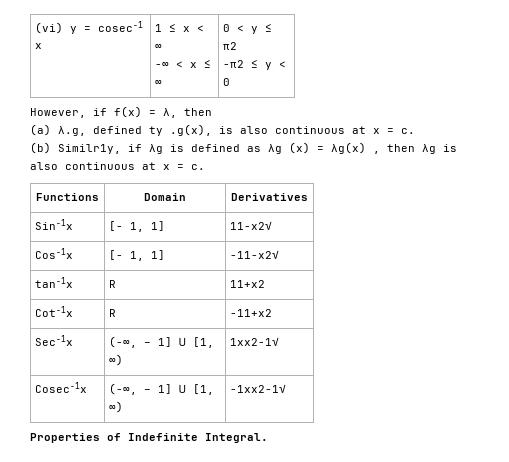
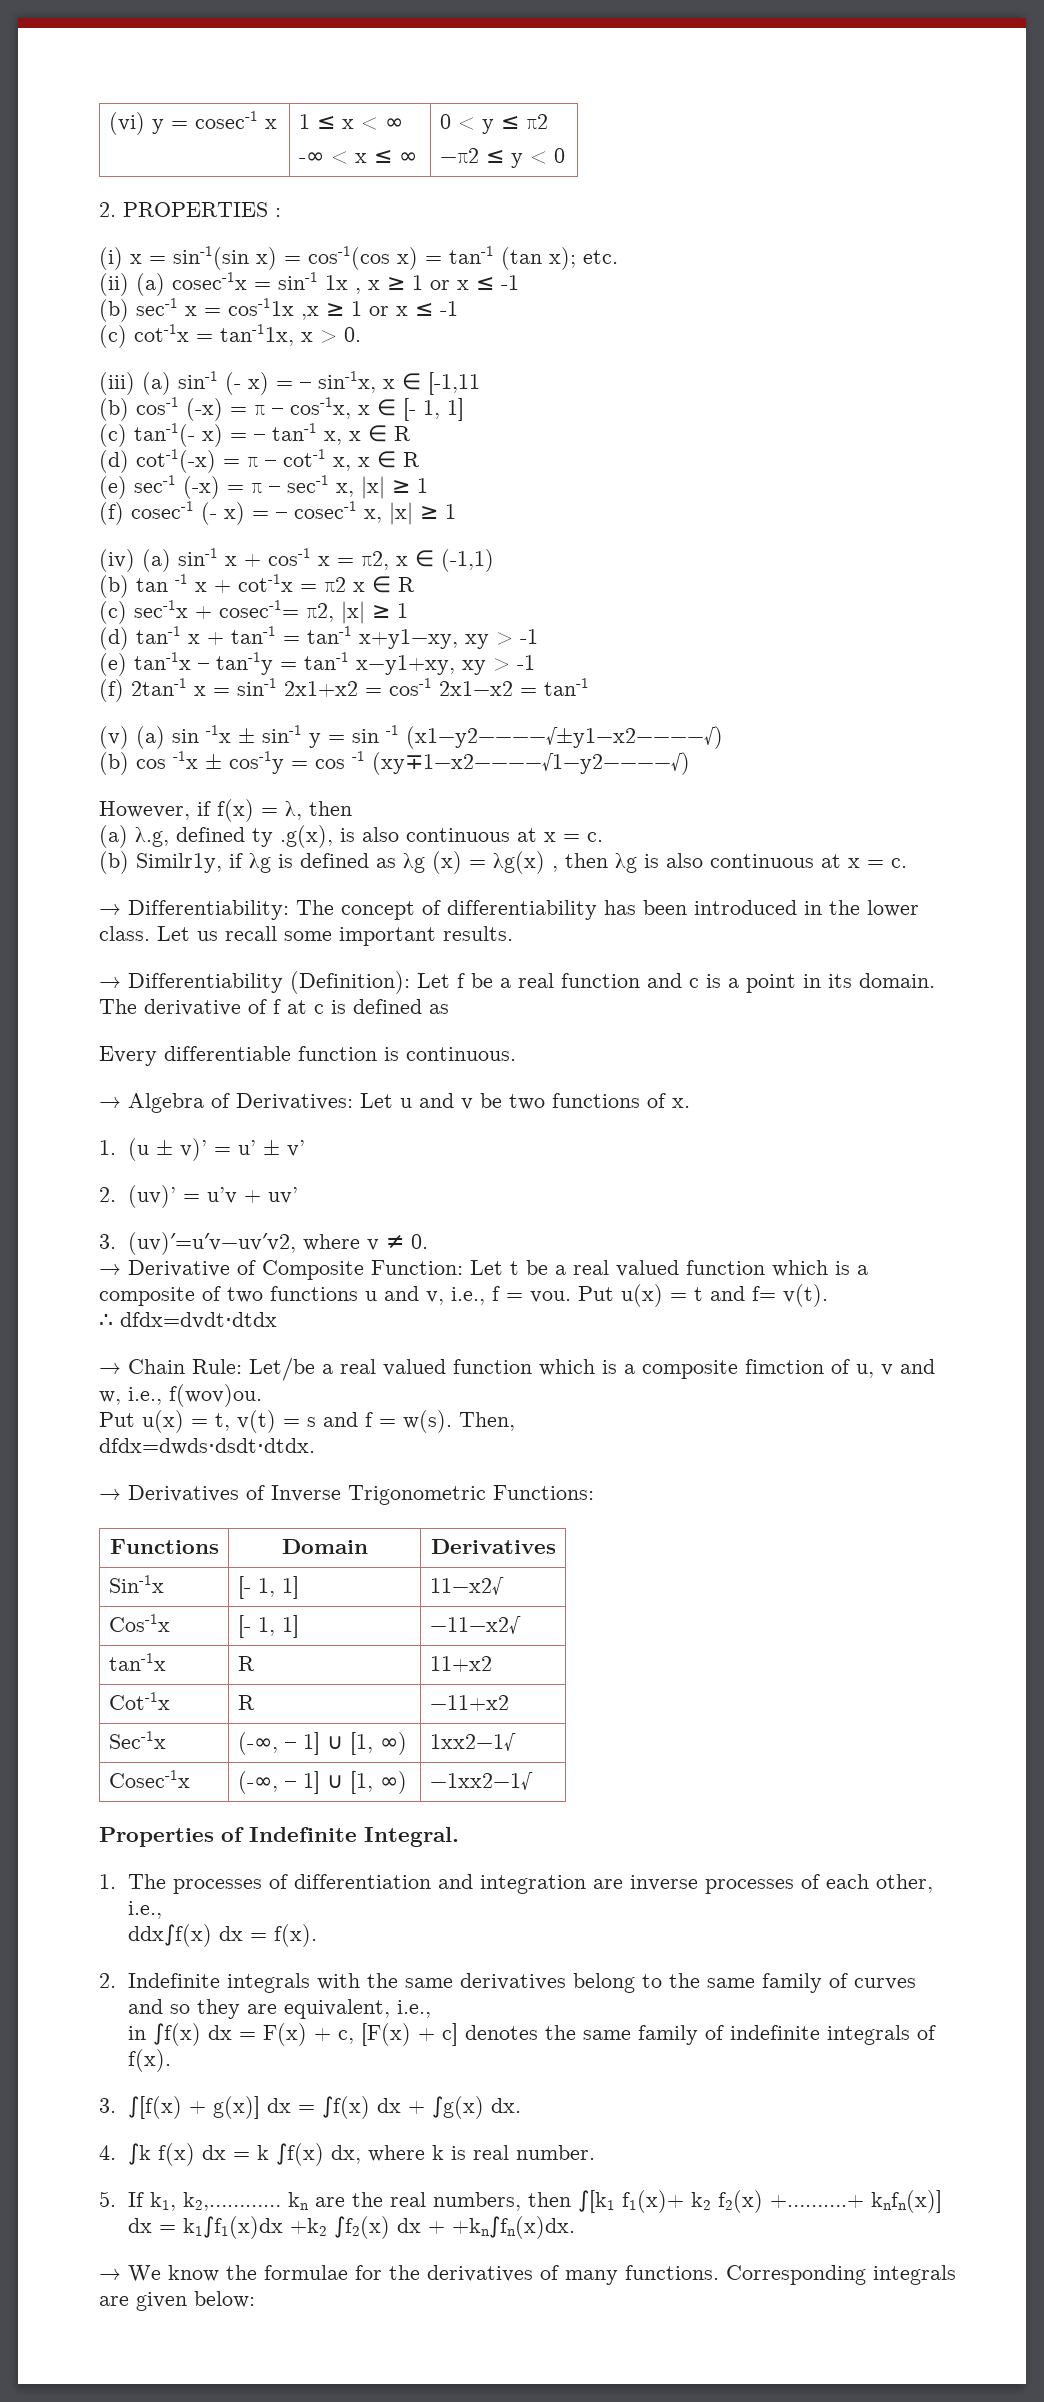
+ 2. PROPERTIES :
+ (i) x = sin-1(sin x) = cos-1(cos x) = tan-1 (tan x); etc.
+ (ii) (a) cosec-1x = sin-1 1x , x ≥ 1 or x ≤ -1
+ (b) sec-1 x = cos-11x ,x ≥ 1 or x ≤ -1
+ (c) cot-1x = tan-11x, x > 0.
+ (iii) (a) sin-1 (- x) = – sin-1x, x ∈ [-1,11
+ (b) cos-1 (-x) = π – cos-1x, x ∈ [- 1, 1]
+ (c) tan-1(- x) = – tan-1 x, x ∈ R
+ (d) cot-1(-x) = π – cot-1 x, x ∈ R
+ (e) sec-1 (-x) = π – sec-1 x, |x| ≥ 1
+ (f) cosec-1 (- x) = – cosec-1 x, |x| ≥ 1
+ (iv) (a) sin-1 x + cos-1 x = π2, x ∈ (-1,1)
+ (b) tan -1 x + cot-1x = π2 x ∈ R
+ (c) sec-1x + cosec-1= π2, |x| ≥ 1
+ (d) tan-1 x + tan-1 = tan-1 x+y1−xy, xy > -1
+ (e) tan-1x – tan-1y = tan-1 x−y1+xy, xy > -1
+ (f) 2tan-1 x = sin-1 2x1+x2 = cos-1 2x1−x2 = tan-1
+ (v) (a) sin -1x ± sin-1 y = sin -1 (x1−y2−−−−√±y1−x2−−−−√)
+ (b) cos -1x ± cos-1y = cos -1 (xy∓1−x2−−−−√1−y2−−−−√)
+ → Differentiability: The concept of differentiability has been introduced in the lower class. Let us recall some important results.
+ → Differentiability (Definition): Let f be a real function and c is a point in its domain. The derivative of f at c is defined as
+ Every differentiable function is continuous.
+ → Algebra of Derivatives: Let u and v be two functions of x.
+ 1. (u ± v)’ = u’ ± v’
+ 2. (uv)’ = u’v + uv’
+ 3. (uv)′=u′v−uv′v2, where v ≠ 0.
+ → Derivative of Composite Function: Let t be a real valued function which is a composite of two functions u and v, i.e., f = vou. Put u(x) = t and f= v(t).
+ ∴ dfdx=dvdt⋅dtdx
+ → Chain Rule: Let/be a real valued function which is a composite fimction of u, v and w, i.e., f(wov)ou.
+ Put u(x) = t, v(t) = s and f = w(s). Then,
+ dfdx=dwds⋅dsdt⋅dtdx.
+ → Derivatives of Inverse Trigonometric Functions:
+ 1. The processes of differentiation and integration are inverse processes of each other, i.e.,
+ ddx∫f(x) dx = f(x).
+ 2. Indefinite integrals with the same derivatives belong to the same family of curves and so they are equivalent, i.e.,
+ in ∫f(x) dx = F(x) + c, [F(x) + c] denotes the same family of indefinite integrals of f(x).
+ 3. ∫[f(x) + g(x)] dx = ∫f(x) dx + ∫g(x) dx.
+ 4. ∫k f(x) dx = k ∫f(x) dx, where k is real number.
+ 5. If k1, k2,………… kn are the real numbers, then ∫[k1 f1(x)+ k2 f2(x) +……….+ knfn(x)] dx = k1∫f1(x)dx +k2 ∫f2(x) dx + +kn∫fn(x)dx.
+ → We know the formulae for the derivatives of many functions. Corresponding integrals are given below:

